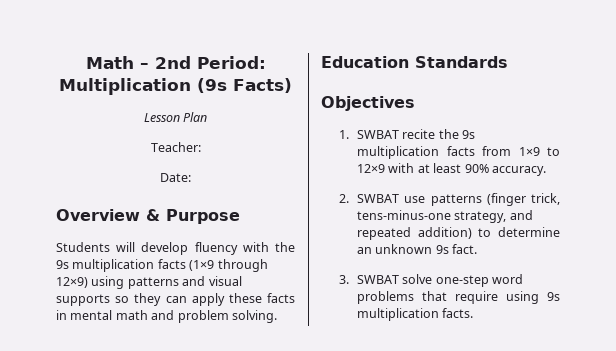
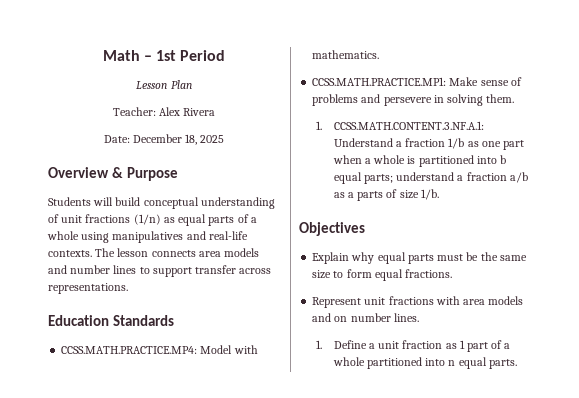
- Math – 2nd Period: Multiplication (9s Facts)
+ Math – 1st Period
- Teacher:
+ Teacher: Alex Rivera
- Date:
+ Date: December 18, 2025
- Students will develop fluency with the 9s multiplication facts (1×9 through 12×9) using patterns and visual supports so they can apply these facts in mental math and problem solving.
+ Students will build conceptual understanding of unit fractions (1/n) as equal parts of a whole using manipulatives and real-life contexts. The lesson connects area models and number lines to support transfer across representations.
  Education Standards
+ CCSS.MATH.PRACTICE.MP4: Model with mathematics.
+ CCSS.MATH.PRACTICE.MP1: Make sense of problems and persevere in solving them.
+ 1. CCSS.MATH.CONTENT.3.NF.A.1: Understand a fraction 1/b as one part when a whole is partitioned into b equal parts; understand a fraction a/b as a parts of size 1/b.
  Objectives
- 1. SWBAT recite the 9s multiplication facts from 1×9 to 12×9 with at least 90% accuracy.
- 2. SWBAT use patterns (finger trick, tens-minus-one strategy, and repeated addition) to determine an unknown 9s fact.
- 3. SWBAT solve one-step word problems that require using 9s multiplication facts.
+ Explain why equal parts must be the same size to form equal fractions.
+ Represent unit fractions with area models and on number lines.
+ 1. Define a unit fraction as 1 part of a whole partitioned into n equal parts.

